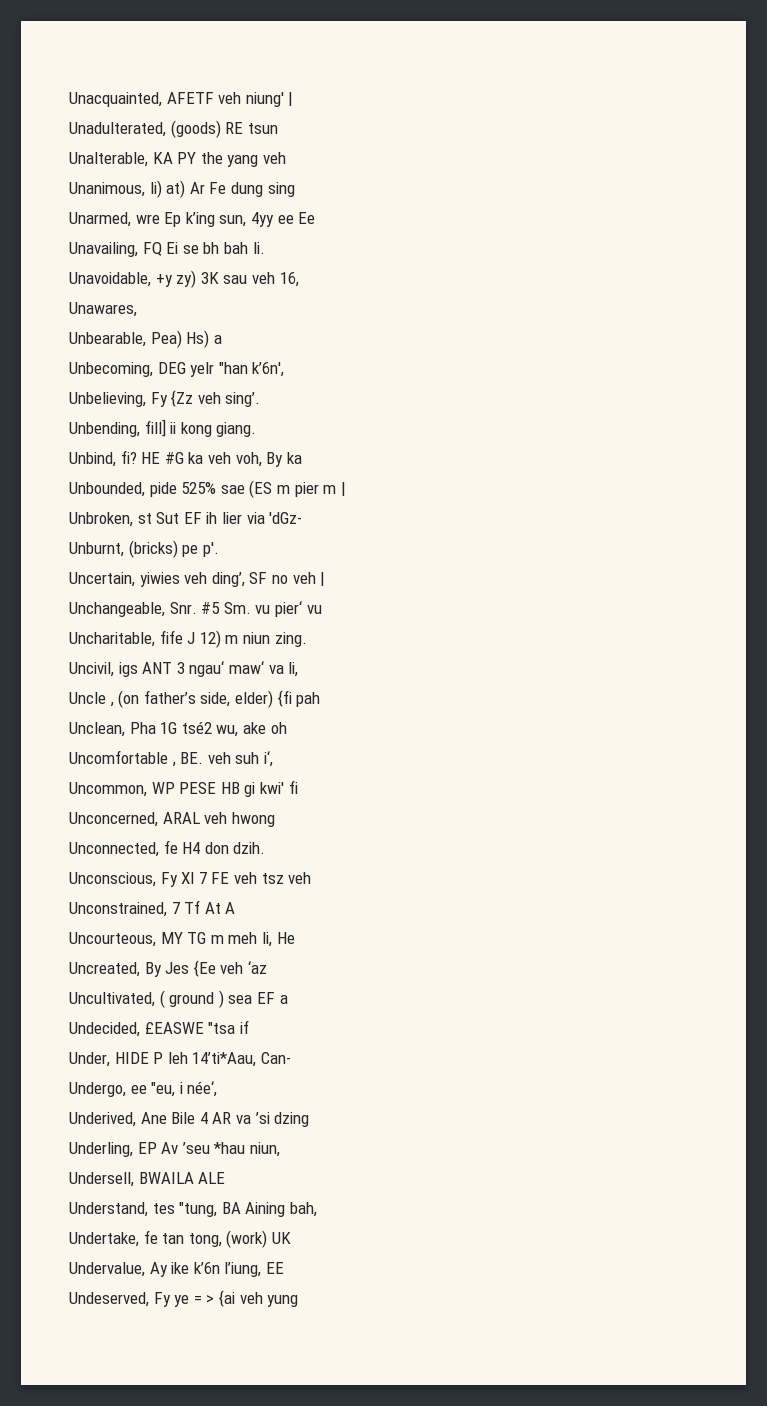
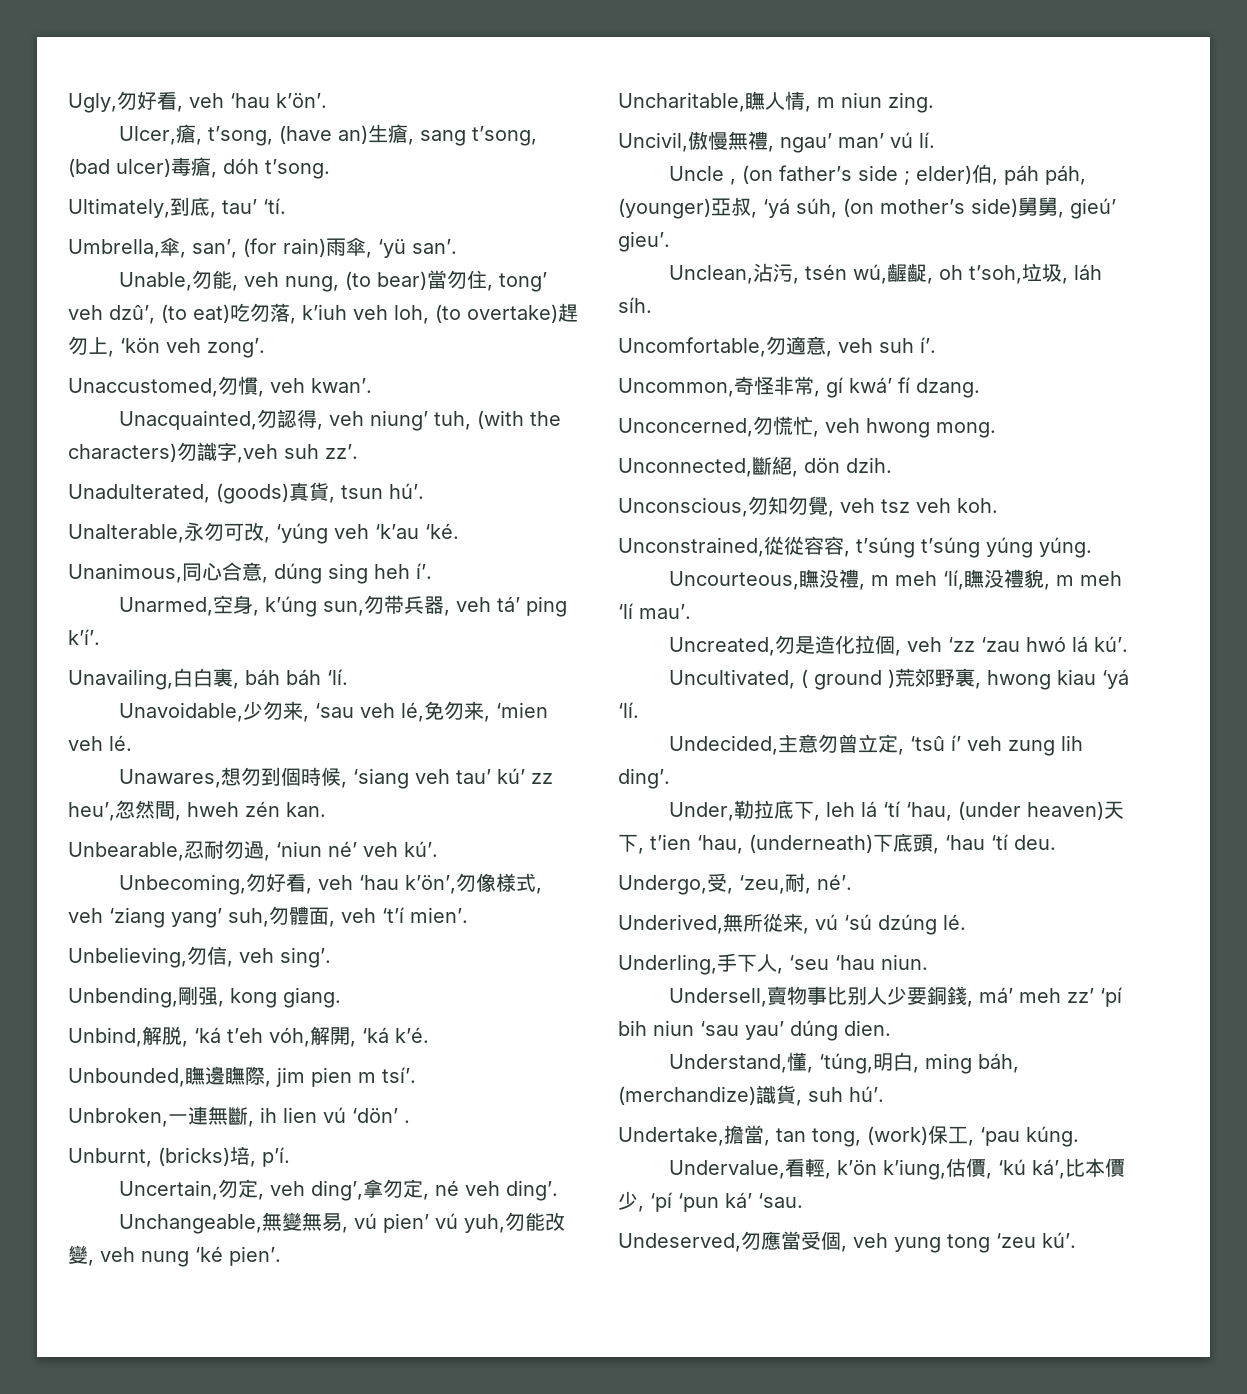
- Unacquainted, AFETF veh niung' |
+ Ugly,勿好看, veh ‘hau k’ön’.
+ Ulcer,瘡, t’song, (have an)生瘡, sang t’song, (bad ulcer)毒瘡, dóh t’song.
+ Ultimately,到底, tau’ ‘tí.
+ Umbrella,傘, san’, (for rain)雨傘, ‘yü san’.
+ Unable,勿能, veh nung, (to bear)當勿住, tong’ veh dzû’, (to eat)吃勿落, k’iuh veh loh, (to overtake)趕勿上, ‘kön veh zong’.
+ Unaccustomed,勿慣, veh kwan’.
+ Unacquainted,勿認得, veh niung’ tuh, (with the characters)勿識字,veh suh zz’.
- Unadulterated, (goods) RE tsun
+ Unadulterated, (goods)真貨, tsun hú’.
- Unalterable, KA PY the yang veh
+ Unalterable,永勿可改, ‘yúng veh ‘k’au ‘ké.
- Unanimous, li) at) Ar Fe dung sing
+ Unanimous,同心合意, dúng sing heh í’.
- Unarmed, wre Ep k’ing sun, 4yy ee Ee
- Unavailing, FQ Ei se bh bah li.
- Unavoidable, +y zy) 3K sau veh 16,
- Unawares,
- Unbearable, Pea) Hs) a
- Unbecoming, DEG yelr "han k’6n',
+ Unarmed,空身, k’úng sun,勿带兵器, veh tá’ ping k’í’.
+ Unavailing,白白裏, báh báh ‘lí.
+ Unavoidable,少勿来, ‘sau veh lé,免勿来, ‘mien veh lé.
+ Unawares,想勿到個時候, ‘siang veh tau’ kú’ zz heu’,忽然間, hweh zén kan.
+ Unbearable,忍耐勿過, ‘niun né’ veh kú’.
+ Unbecoming,勿好看, veh ‘hau k’ön’,勿像様式, veh ‘ziang yang’ suh,勿體面, veh ‘t’í mien’.
- Unbelieving, Fy {Zz veh sing’.
+ Unbelieving,勿信, veh sing’.
- Unbending, fill] ii kong giang.
+ Unbending,剛强, kong giang.
- Unbind, fi? HE #G ka veh voh, By ka
- Unbounded, pide 525% sae (ES m pier m |
- Unbroken, st Sut EF ih lier via 'dGz-
+ Unbind,解脱, ‘ká t’eh vóh,解開, ‘ká k’é.
+ Unbounded,瞴邊瞴際, jim pien m tsí’.
+ Unbroken,一連無斷, ih lien vú ‘dön’ .
- Unburnt, (bricks) pe p'.
+ Unburnt, (bricks)培, p’í.
- Uncertain, yiwies veh ding’, SF no veh |
- Unchangeable, Snr. #5 Sm. vu pier‘ vu
- Uncharitable, fife J 12) m niun zing.
- Uncivil, igs ANT 3 ngau‘ maw‘ va li,
- Uncle , (on father’s side, elder) {fi pah
- Unclean, Pha 1G tsé2 wu, ake oh
- Uncomfortable , BE. veh suh i‘,
+ Uncertain,勿定, veh ding’,拿勿定, né veh ding’.
+ Unchangeable,無變無易, vú pien’ vú yuh,勿能改變, veh nung ‘ké pien’.
+ Uncharitable,瞴人情, m niun zing.
+ Uncivil,傲慢無禮, ngau’ man’ vú lí.
+ Uncle , (on father’s side ; elder)伯, páh páh, (younger)亞叔, ‘yá súh, (on mother’s side)舅舅, gieú’ gieu’.
+ Unclean,沾污, tsén wú,齷齪, oh t’soh,垃圾, láh síh.
+ Uncomfortable,勿適意, veh suh í’.
- Uncommon, WP PESE HB gi kwi' fi
+ Uncommon,奇怪非常, gí kwá’ fí dzang.
- Unconcerned, ARAL veh hwong
+ Unconcerned,勿慌忙, veh hwong mong.
- Unconnected, fe H4 don dzih.
+ Unconnected,斷絕, dön dzih.
- Unconscious, Fy Xl 7 FE veh tsz veh
+ Unconscious,勿知勿覺, veh tsz veh koh.
- Unconstrained, 7 Tf At A
- Uncourteous, MY TG m meh li, He
- Uncreated, By Jes {Ee veh ‘az
- Uncultivated, ( ground ) sea EF a
- Undecided, £EASWE "tsa if
- Under, HIDE P leh 14’ti*Aau, Can-
- Undergo, ee "eu, i née‘,
- Underived, Ane Bile 4 AR va ’si dzing
- Underling, EP Av ’seu *hau niun,
- Undersell, BWAILA ALE
- Understand, tes "tung, BA Aining bah,
+ Unconstrained,從從容容, t’súng t’súng yúng yúng.
+ Uncourteous,瞴没禮, m meh ‘lí,瞴没禮貌, m meh ‘lí mau’.
+ Uncreated,勿是造化拉個, veh ‘zz ‘zau hwó lá kú’.
+ Uncultivated, ( ground )荒郊野裏, hwong kiau ‘yá ‘lí.
+ Undecided,主意勿曾立定, ‘tsû í’ veh zung lih ding’.
+ Under,勒拉底下, leh lá ‘tí ‘hau, (under heaven)天下, t’ien ‘hau, (underneath)下底頭, ‘hau ‘tí deu.
+ Undergo,受, ‘zeu,耐, né’.
+ Underived,無所從来, vú ‘sú dzúng lé.
+ Underling,手下人, ‘seu ‘hau niun.
+ Undersell,賣物事比别人少要銅錢, má’ meh zz’ ‘pí bih niun ‘sau yau’ dúng dien.
+ Understand,懂, ‘túng,明白, ming báh, (merchandize)識貨, suh hú’.
- Undertake, fe tan tong, (work) UK
- Undervalue, Ay ike k’6n l’iung, EE
- Undeserved, Fy ye = > {ai veh yung
+ Undertake,擔當, tan tong, (work)保工, ‘pau kúng.
+ Undervalue,看輕, k’ön k’iung,估價, ‘kú ká’,比本價少, ‘pí ‘pun ká’ ‘sau.
+ Undeserved,勿應當受個, veh yung tong ‘zeu kú’.

